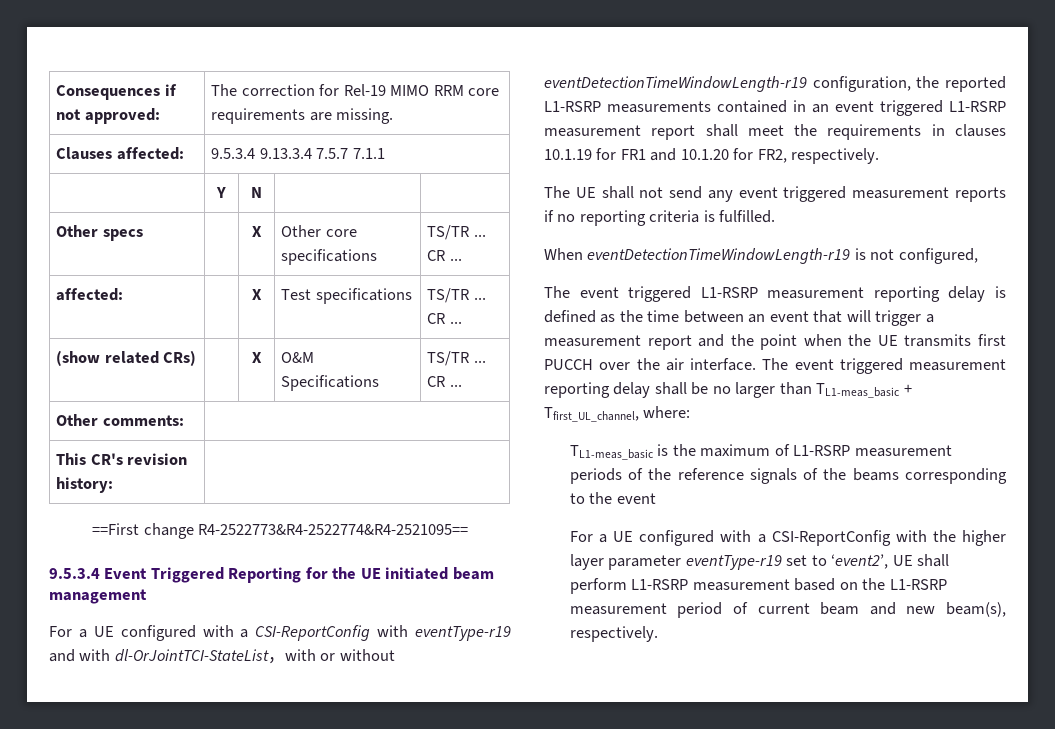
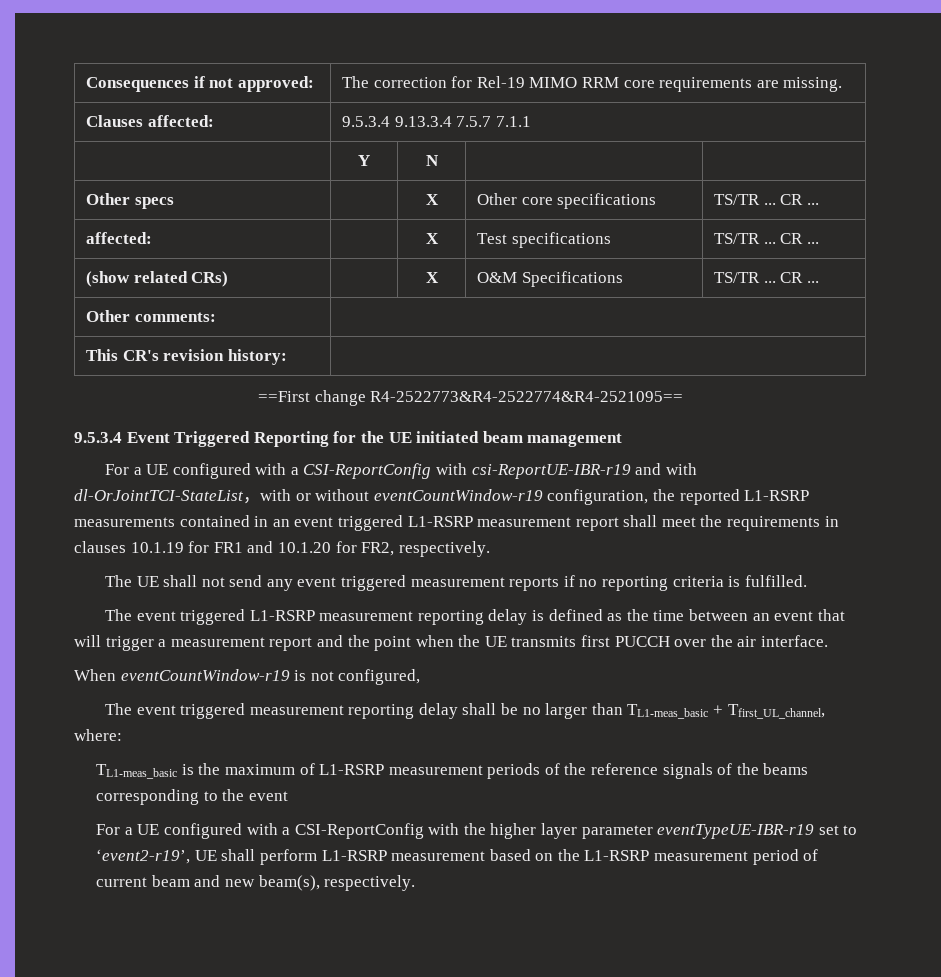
- For a UE configured with a CSI-ReportConfig with eventType-r19 and with dl-OrJointTCI-StateList，with or without eventDetectionTimeWindowLength-r19 configuration, the reported L1-RSRP measurements contained in an event triggered L1-RSRP measurement report shall meet the requirements in clauses 10.1.19 for FR1 and 10.1.20 for FR2, respectively.
+ For a UE configured with a CSI-ReportConfig with csi-ReportUE-IBR-r19 and with dl-OrJointTCI-StateList，with or without eventCountWindow-r19 configuration, the reported L1-RSRP measurements contained in an event triggered L1-RSRP measurement report shall meet the requirements in clauses 10.1.19 for FR1 and 10.1.20 for FR2, respectively.
- When eventDetectionTimeWindowLength-r19 is not configured,
- The event triggered L1-RSRP measurement reporting delay is defined as the time between an event that will trigger a measurement report and the point when the UE transmits first PUCCH over the air interface. The event triggered measurement reporting delay shall be no larger than TL1-meas_basic + Tfirst_UL_channel, where:
+ The event triggered L1-RSRP measurement reporting delay is defined as the time between an event that will trigger a measurement report and the point when the UE transmits first PUCCH over the air interface.
+ When eventCountWindow-r19 is not configured,
+ The event triggered measurement reporting delay shall be no larger than TL1-meas_basic + Tfirst_UL_channel, where:
- For a UE configured with a CSI-ReportConfig with the higher layer parameter eventType-r19 set to ‘event2’, UE shall perform L1-RSRP measurement based on the L1-RSRP measurement period of current beam and new beam(s), respectively.
+ For a UE configured with a CSI-ReportConfig with the higher layer parameter eventTypeUE-IBR-r19 set to ‘event2-r19’, UE shall perform L1-RSRP measurement based on the L1-RSRP measurement period of current beam and new beam(s), respectively.

